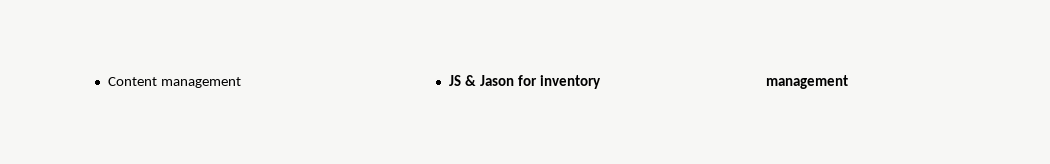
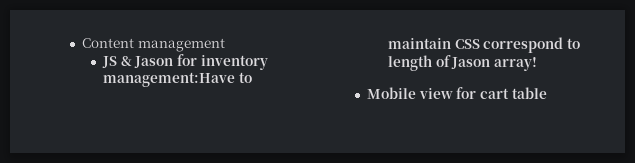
- JS & Jason for inventory management
+ JS & Jason for inventory management:Have to maintain CSS correspond to length of Jason array!
+ Mobile view for cart table

